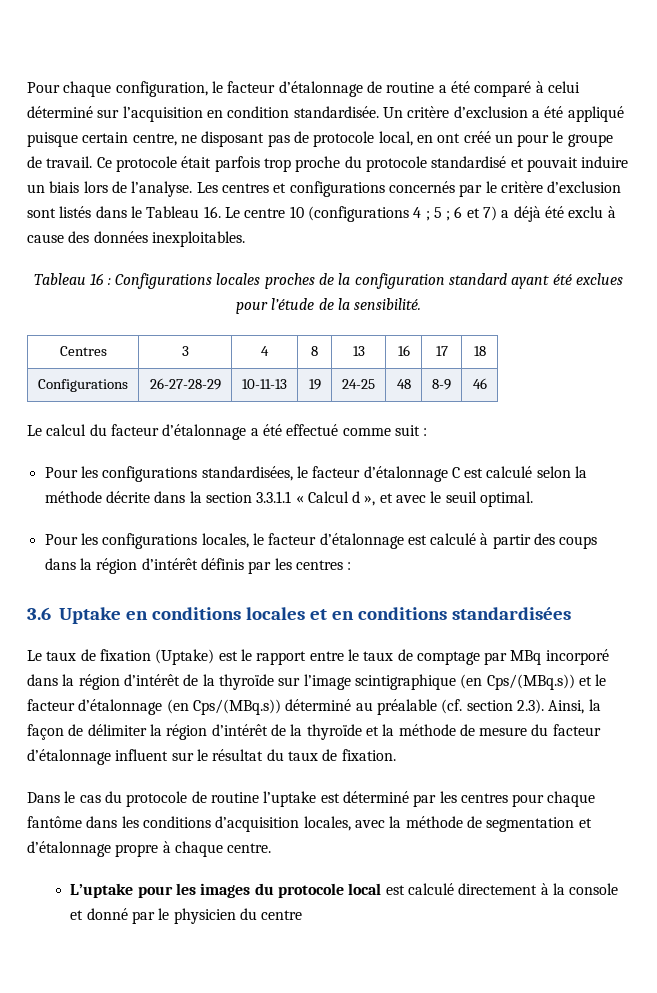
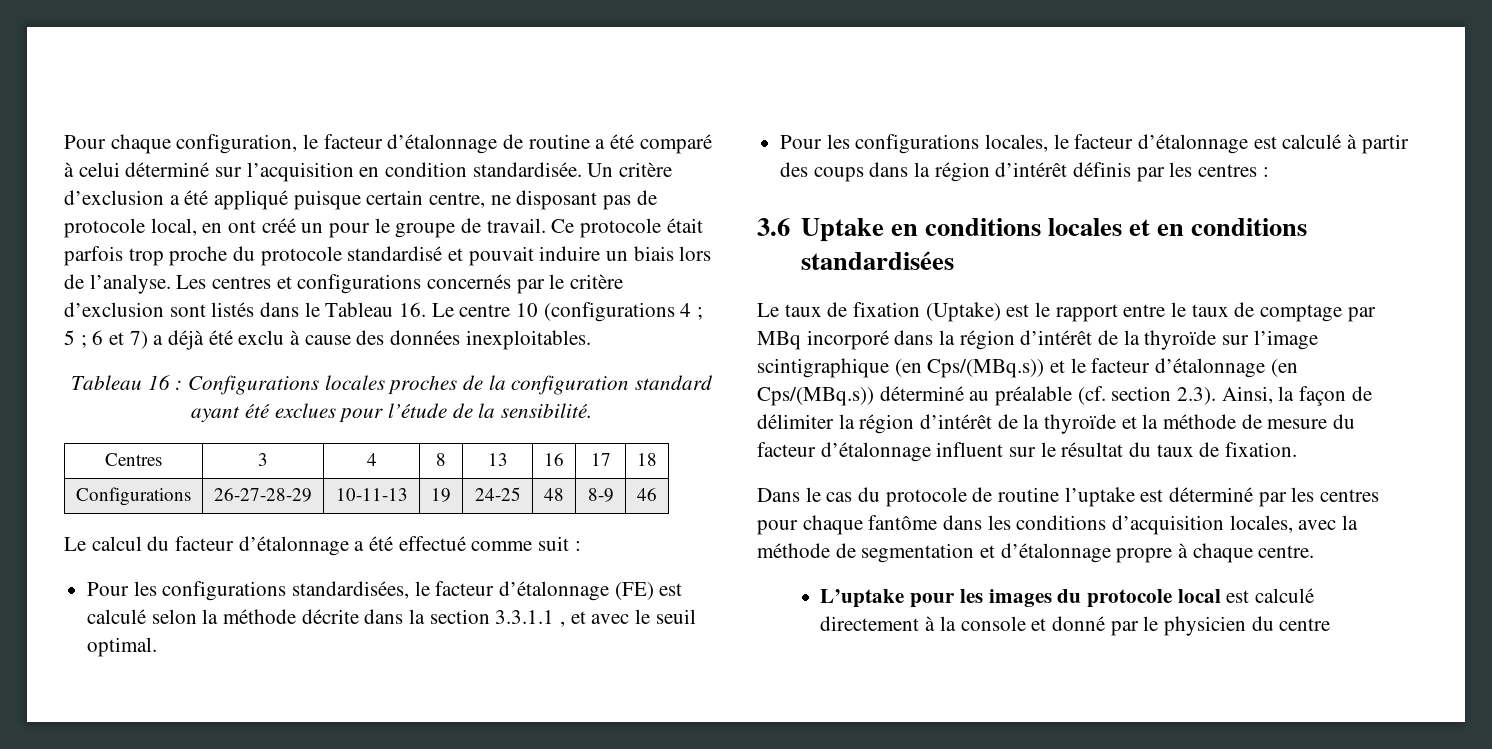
- Pour les configurations standardisées, le facteur d’étalonnage C est calculé selon la méthode décrite dans la section 3.3.1.1 « Calcul d », et avec le seuil optimal.
+ Pour les configurations standardisées, le facteur d’étalonnage (FE) est calculé selon la méthode décrite dans la section 3.3.1.1 , et avec le seuil optimal.

